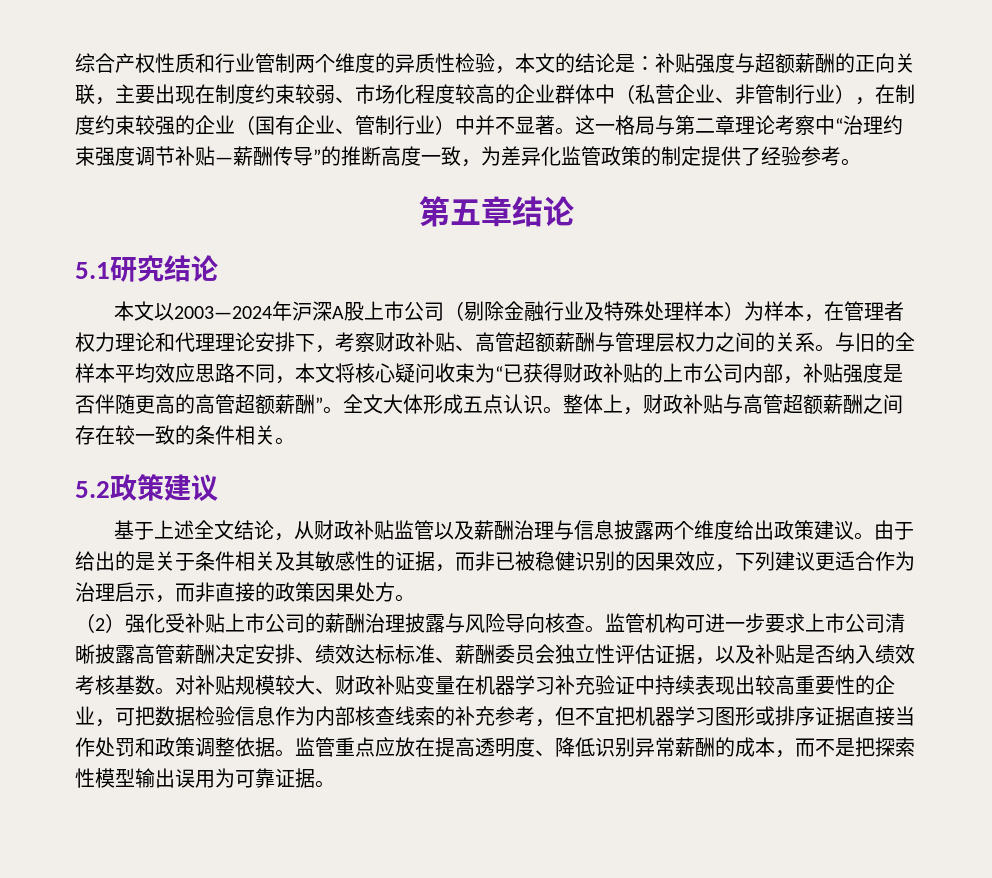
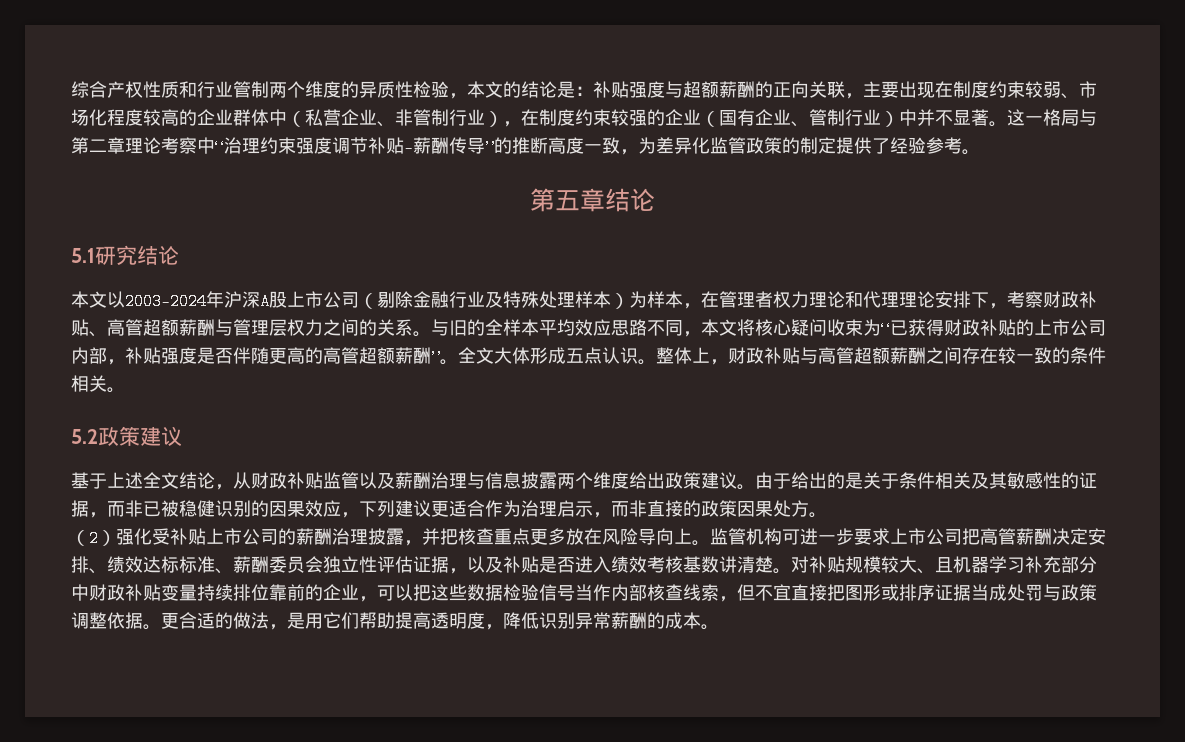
- （2）强化受补贴上市公司的薪酬治理披露与风险导向核查。
+ （2）强化受补贴上市公司的薪酬治理披露，并把核查重点更多放在风险导向上。
- 监管机构可进一步要求上市公司清晰披露高管薪酬决定安排、绩效达标标准、薪酬委员会独立性评估证据，以及补贴是否纳入绩效考核基数。
+ 监管机构可进一步要求上市公司把高管薪酬决定安排、绩效达标标准、薪酬委员会独立性评估证据，以及补贴是否进入绩效考核基数讲清楚。
- 对补贴规模较大、财政补贴变量在机器学习补充验证中持续表现出较高重要性的企业，可把数据检验信息作为内部核查线索的补充参考，但不宜把机器学习图形或排序证据直接当作处罚和政策调整依据。监管重点应放在提高透明度、降低识别异常薪酬的成本，而不是把探索性模型输出误用为可靠证据。
+ 对补贴规模较大、且机器学习补充部分中财政补贴变量持续排位靠前的企业，可以把这些数据检验信号当作内部核查线索，但不宜直接把图形或排序证据当成处罚与政策调整依据。更合适的做法，是用它们帮助提高透明度，降低识别异常薪酬的成本。

